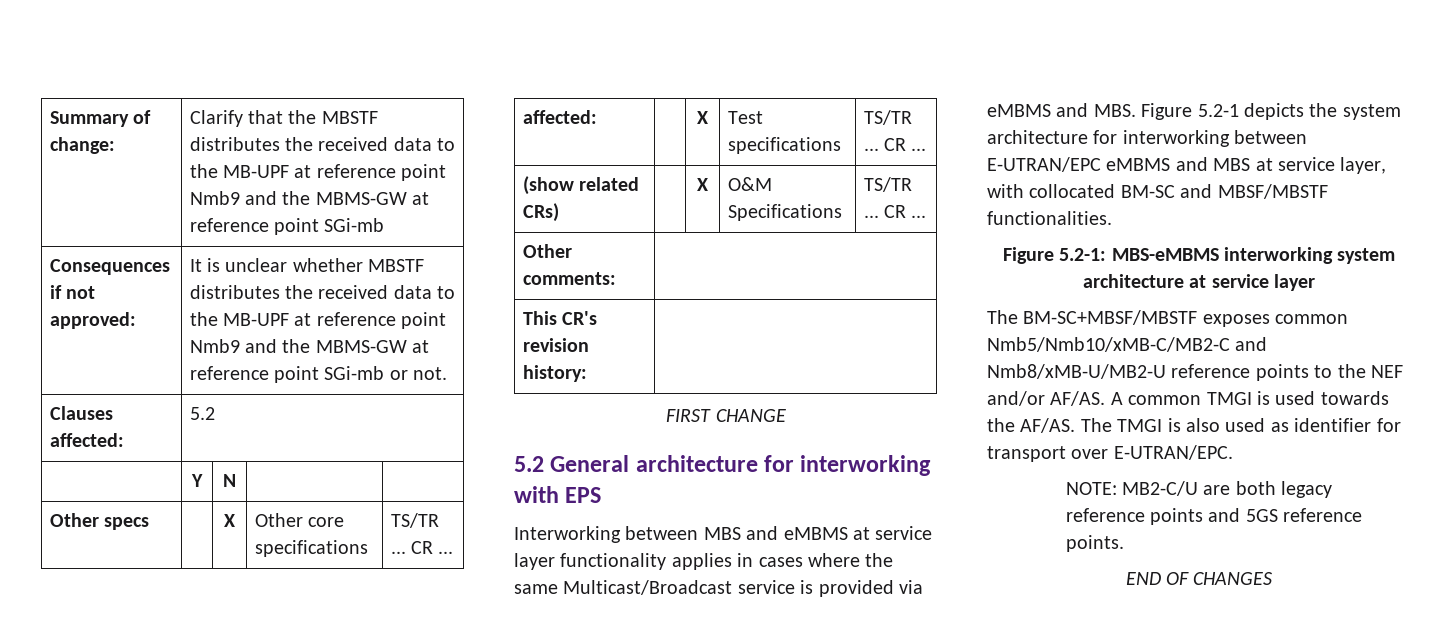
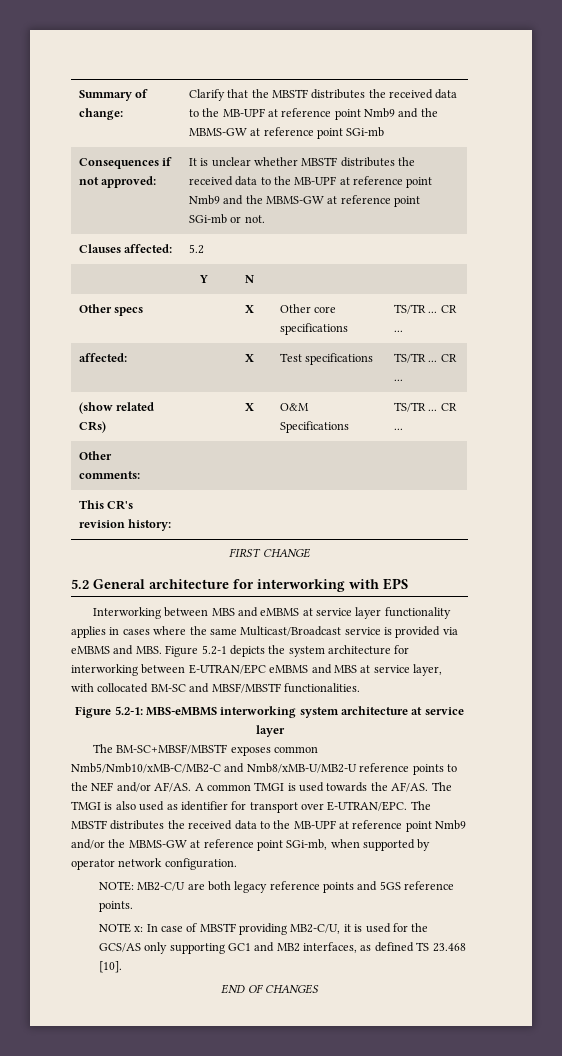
+ The MBSTF distributes the received data to the MB-UPF at reference point Nmb9 and/or the MBMS-GW at reference point SGi-mb, when supported by operator network configuration.
+ NOTE x: In case of MBSTF providing MB2-C/U, it is used for the GCS/AS only supporting GC1 and MB2 interfaces, as defined TS 23.468 [10].

